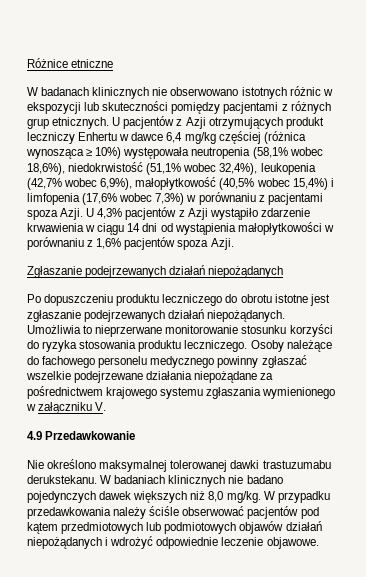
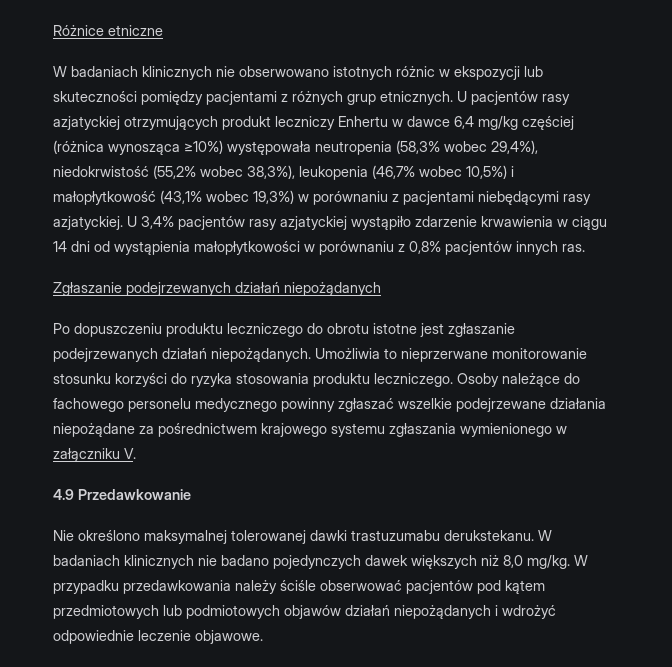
- W badanach klinicznych nie obserwowano istotnych różnic w ekspozycji lub skuteczności pomiędzy pacjentami z różnych grup etnicznych.
+ W badaniach klinicznych nie obserwowano istotnych różnic w ekspozycji lub skuteczności pomiędzy pacjentami z różnych grup etnicznych.
- U pacjentów z Azji otrzymujących produkt leczniczy Enhertu w dawce 6,4 mg/kg częściej (różnica wynosząca ≥ 10%) występowała neutropenia (58,1% wobec 18,6%), niedokrwistość (51,1% wobec 32,4%), leukopenia (42,7% wobec 6,9%), małopłytkowość (40,5% wobec 15,4%) i limfopenia (17,6% wobec 7,3%) w porównaniu z pacjentami spoza Azji. U 4,3% pacjentów z Azji wystąpiło zdarzenie krwawienia w ciągu 14 dni od wystąpienia małopłytkowości w porównaniu z 1,6% pacjentów spoza Azji.
+ U pacjentów rasy azjatyckiej otrzymujących produkt leczniczy Enhertu w dawce 6,4 mg/kg częściej (różnica wynosząca ≥10%) występowała neutropenia (58,3% wobec 29,4%), niedokrwistość (55,2% wobec 38,3%), leukopenia (46,7% wobec 10,5%) i małopłytkowość (43,1% wobec 19,3%) w porównaniu z pacjentami niebędącymi rasy azjatyckiej. U 3,4% pacjentów rasy azjatyckiej wystąpiło zdarzenie krwawienia w ciągu 14 dni od wystąpienia małopłytkowości w porównaniu z 0,8% pacjentów innych ras.

